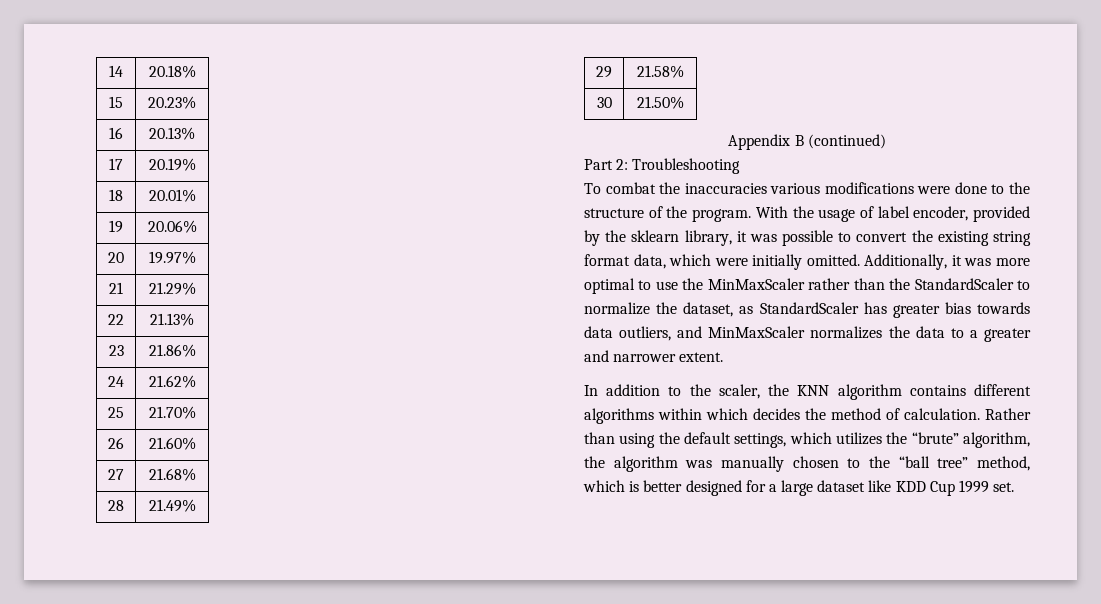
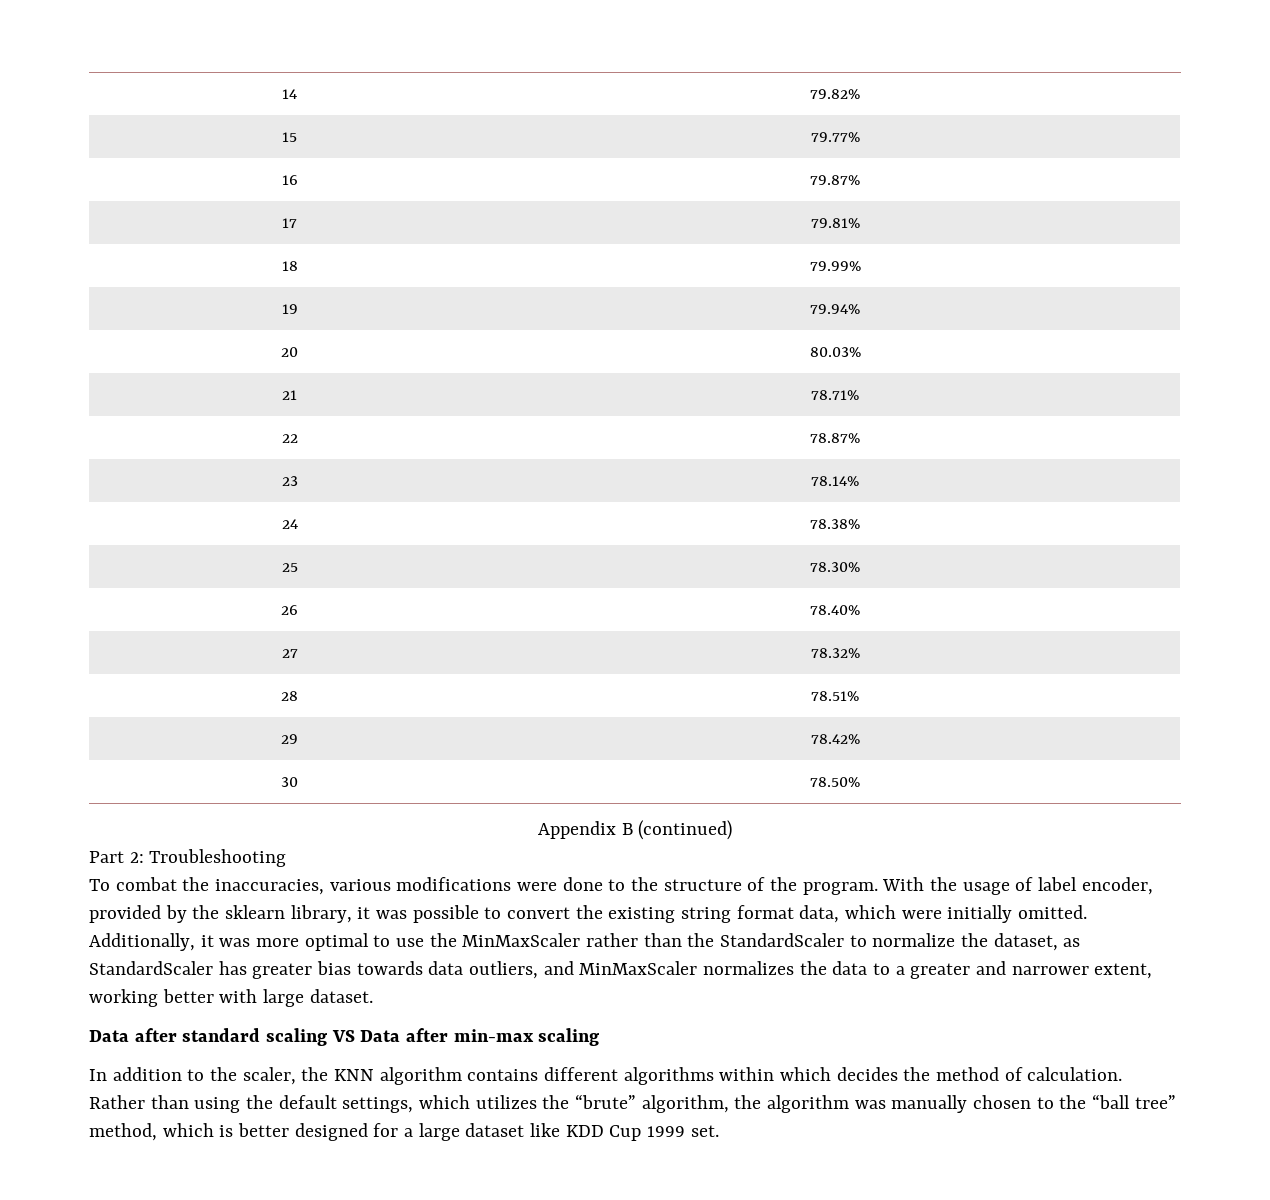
- 14 | 20.18%
+ 14 | 79.82%
- 15 | 20.23%
+ 15 | 79.77%
- 16 | 20.13%
+ 16 | 79.87%
- 17 | 20.19%
+ 17 | 79.81%
- 18 | 20.01%
+ 18 | 79.99%
- 19 | 20.06%
+ 19 | 79.94%
- 20 | 19.97%
+ 20 | 80.03%
- 21 | 21.29%
+ 21 | 78.71%
- 22 | 21.13%
+ 22 | 78.87%
- 23 | 21.86%
+ 23 | 78.14%
- 24 | 21.62%
+ 24 | 78.38%
- 25 | 21.70%
+ 25 | 78.30%
- 26 | 21.60%
+ 26 | 78.40%
- 27 | 21.68%
+ 27 | 78.32%
- 28 | 21.49%
+ 28 | 78.51%
- 29 | 21.58%
+ 29 | 78.42%
- 30 | 21.50%
+ 30 | 78.50%
- To combat the inaccuracies various modifications were done to the structure of the program.
+ To combat the inaccuracies, various modifications were done to the structure of the program.
- Additionally, it was more optimal to use the MinMaxScaler rather than the StandardScaler to normalize the dataset, as StandardScaler has greater bias towards data outliers, and MinMaxScaler normalizes the data to a greater and narrower extent.
+ Additionally, it was more optimal to use the MinMaxScaler rather than the StandardScaler to normalize the dataset, as StandardScaler has greater bias towards data outliers, and MinMaxScaler normalizes the data to a greater and narrower extent, working better with large dataset.
+ Data after standard scaling VS Data after min-max scaling

